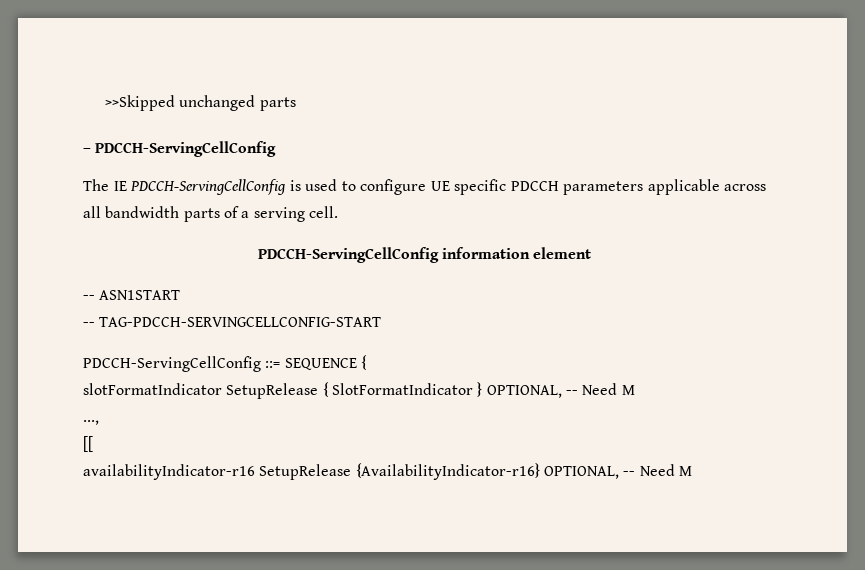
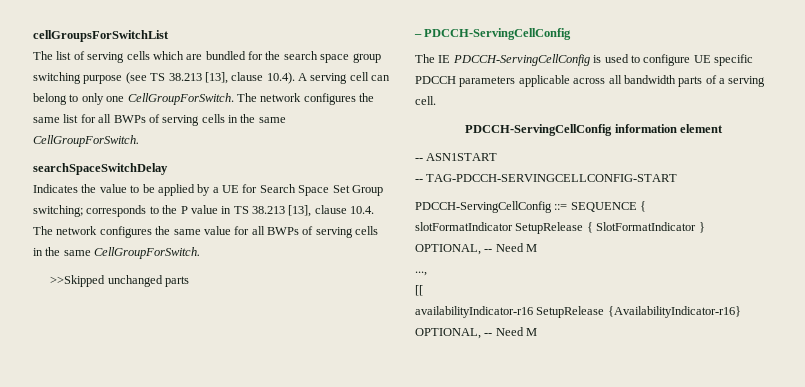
+ cellGroupsForSwitchList
+ The list of serving cells which are bundled for the search space group switching purpose (see TS 38.213 [13], clause 10.4). A serving cell can belong to only one CellGroupForSwitch. The network configures the same list for all BWPs of serving cells in the same CellGroupForSwitch.
+ searchSpaceSwitchDelay
+ Indicates the value to be applied by a UE for Search Space Set Group switching; corresponds to the P value in TS 38.213 [13], clause 10.4. The network configures the same value for all BWPs of serving cells in the same CellGroupForSwitch.

